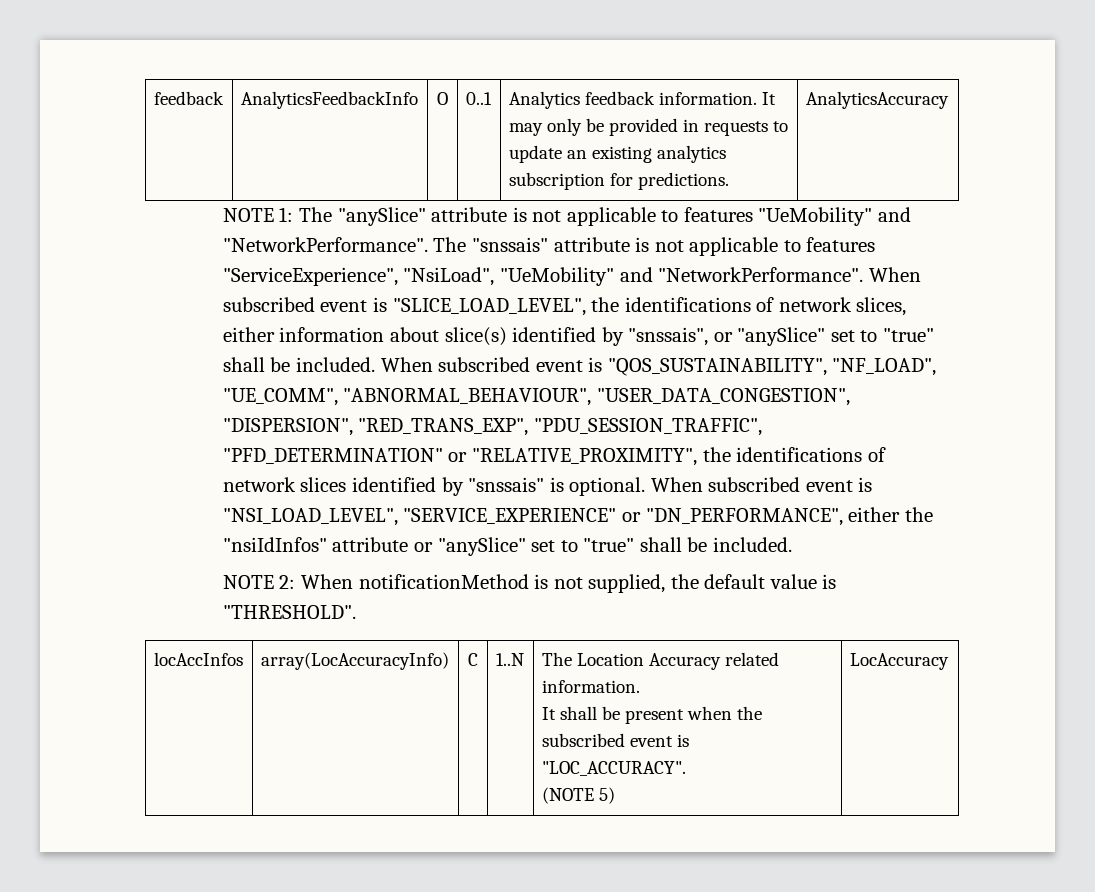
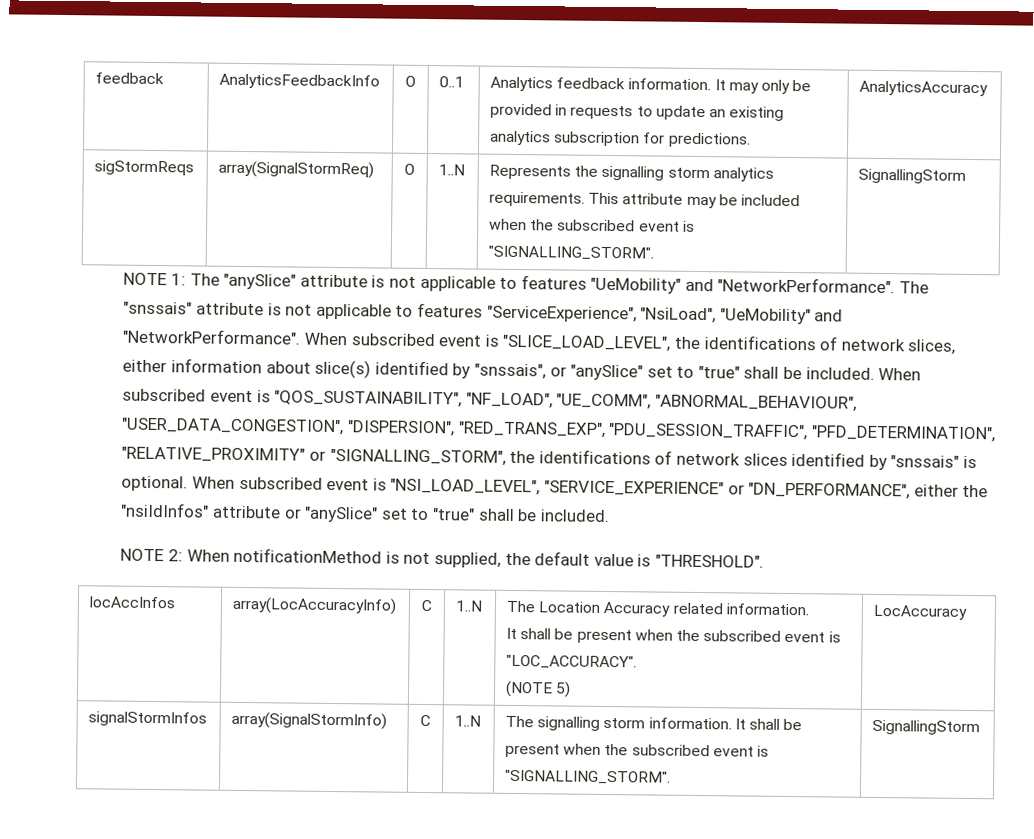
+ sigStormReqs | array(SignalStormReq) | O | 1..N | Represents the signalling storm analytics requirements. This attribute may be included when the subscribed event is "SIGNALLING_STORM". | SignallingStorm
- When subscribed event is "QOS_SUSTAINABILITY", "NF_LOAD", "UE_COMM", "ABNORMAL_BEHAVIOUR", "USER_DATA_CONGESTION", "DISPERSION", "RED_TRANS_EXP", "PDU_SESSION_TRAFFIC", "PFD_DETERMINATION" or "RELATIVE_PROXIMITY", the identifications of network slices identified by "snssais" is optional.
+ When subscribed event is "QOS_SUSTAINABILITY", "NF_LOAD", "UE_COMM", "ABNORMAL_BEHAVIOUR", "USER_DATA_CONGESTION", "DISPERSION", "RED_TRANS_EXP", "PDU_SESSION_TRAFFIC", "PFD_DETERMINATION", "RELATIVE_PROXIMITY" or "SIGNALLING_STORM", the identifications of network slices identified by "snssais" is optional.
+ signalStormInfos | array(SignalStormInfo) | C | 1..N | The signalling storm information. It shall be present when the subscribed event is "SIGNALLING_STORM". | SignallingStorm

